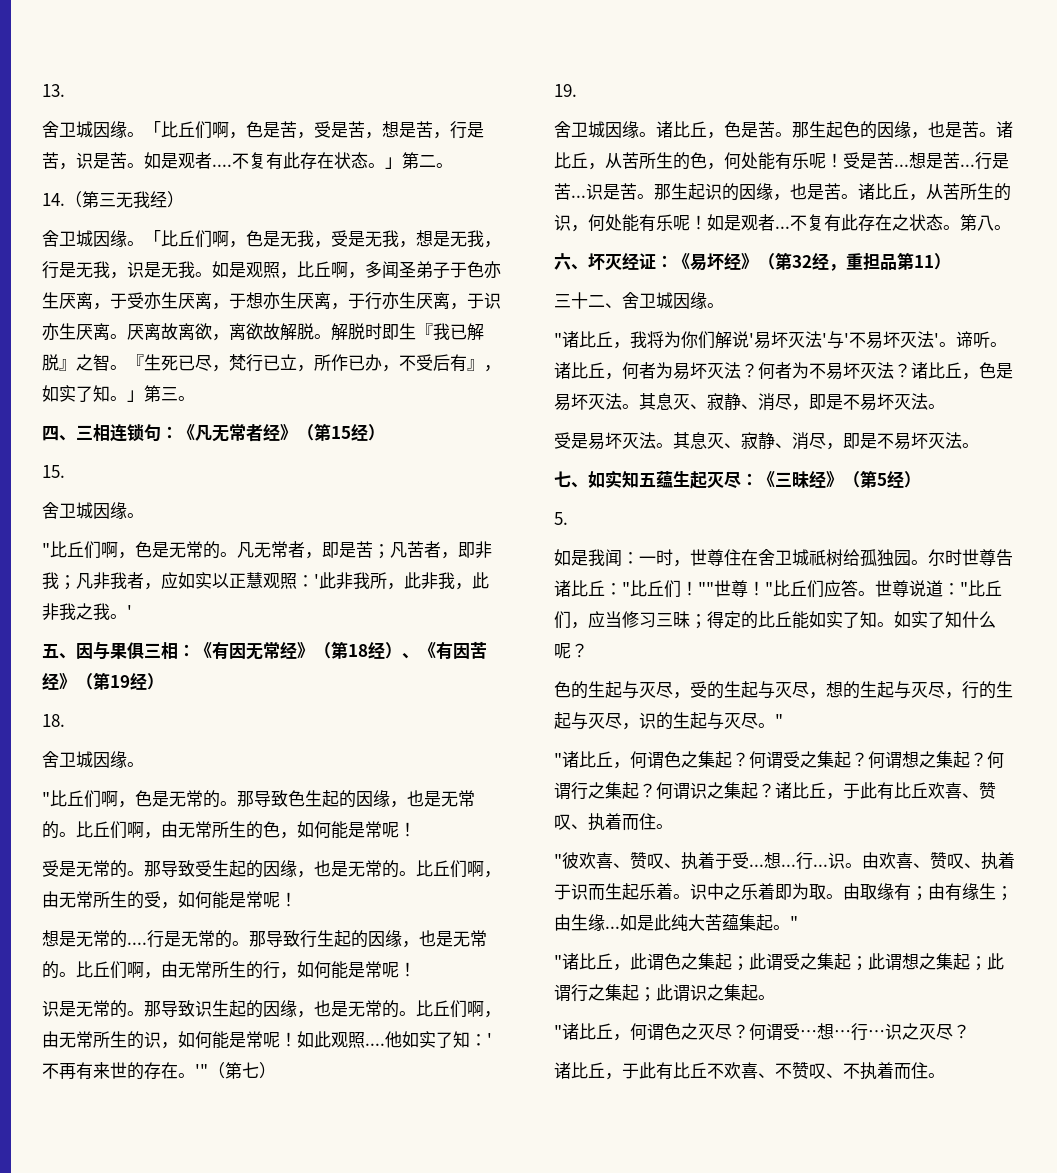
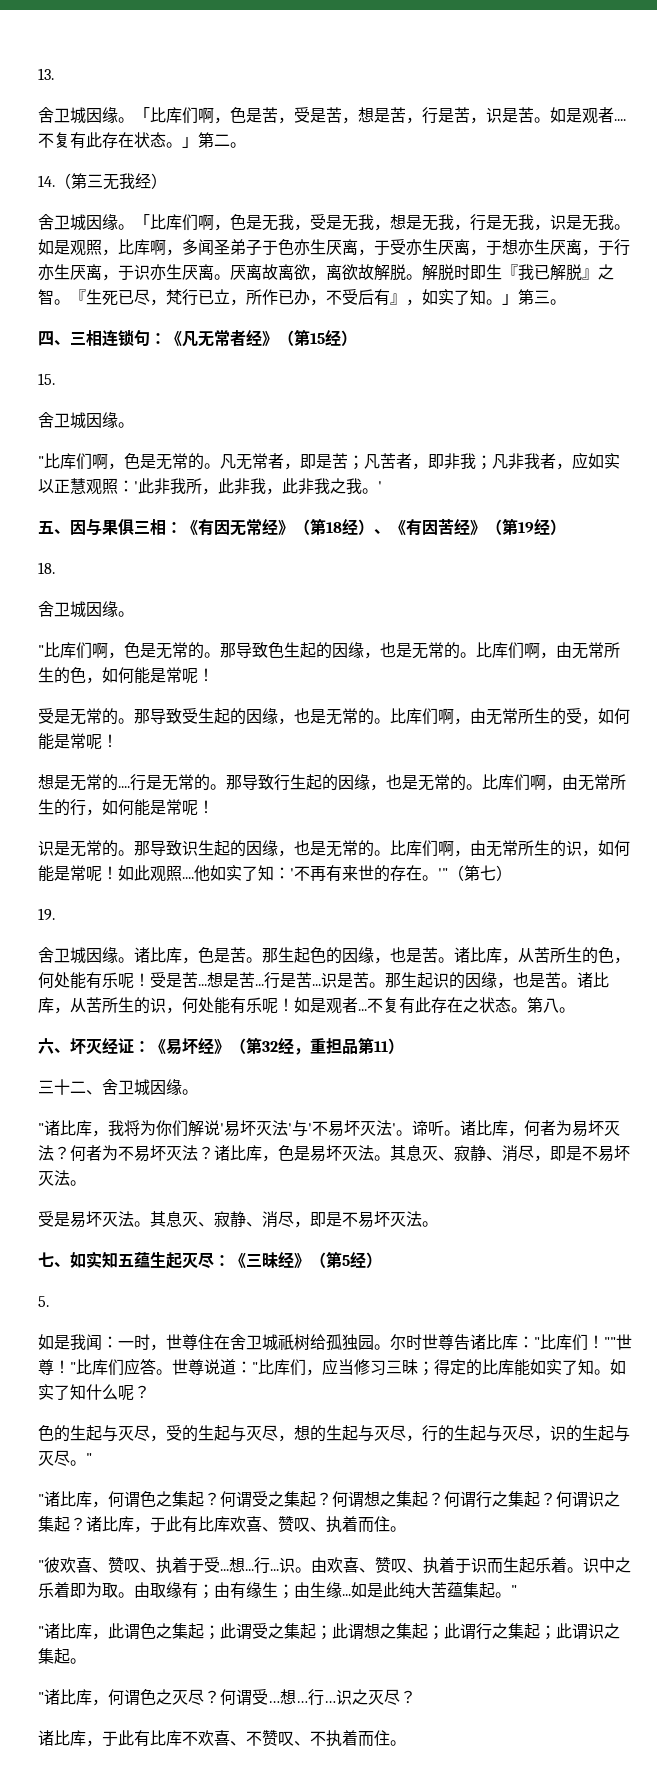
- 「比丘们啊，色是苦，受是苦，想是苦，行是苦，识是苦。
+ 「比库们啊，色是苦，受是苦，想是苦，行是苦，识是苦。
- 「比丘们啊，色是无我，受是无我，想是无我，行是无我，识是无我。
+ 「比库们啊，色是无我，受是无我，想是无我，行是无我，识是无我。
- 如是观照，比丘啊，多闻圣弟子于色亦生厌离，于受亦生厌离，于想亦生厌离，于行亦生厌离，于识亦生厌离。
+ 如是观照，比库啊，多闻圣弟子于色亦生厌离，于受亦生厌离，于想亦生厌离，于行亦生厌离，于识亦生厌离。
  15.
  舍卫城因缘。
- "比丘们啊，色是无常的。
+ "比库们啊，色是无常的。
  18.
  舍卫城因缘。
- "比丘们啊，色是无常的。
+ "比库们啊，色是无常的。
- 比丘们啊，由无常所生的色，如何能是常呢！
+ 比库们啊，由无常所生的色，如何能是常呢！
- 比丘们啊，由无常所生的受，如何能是常呢！
+ 比库们啊，由无常所生的受，如何能是常呢！
- 比丘们啊，由无常所生的行，如何能是常呢！
+ 比库们啊，由无常所生的行，如何能是常呢！
- 比丘们啊，由无常所生的识，如何能是常呢！
+ 比库们啊，由无常所生的识，如何能是常呢！
- 诸比丘，色是苦。
+ 诸比库，色是苦。
- 诸比丘，从苦所生的色，何处能有乐呢！
+ 诸比库，从苦所生的色，何处能有乐呢！
- 诸比丘，从苦所生的识，何处能有乐呢！
+ 诸比库，从苦所生的识，何处能有乐呢！
- "诸比丘，我将为你们解说'易坏灭法'与'不易坏灭法'。
+ "诸比库，我将为你们解说'易坏灭法'与'不易坏灭法'。
- 诸比丘，何者为易坏灭法？
+ 诸比库，何者为易坏灭法？
- 诸比丘，色是易坏灭法。
+ 诸比库，色是易坏灭法。
- 尔时世尊告诸比丘："比丘们！
+ 尔时世尊告诸比库："比库们！
- "比丘们应答。
+ "比库们应答。
- 世尊说道："比丘们，应当修习三昧；得定的比丘能如实了知。
+ 世尊说道："比库们，应当修习三昧；得定的比库能如实了知。
- "诸比丘，何谓色之集起？
+ "诸比库，何谓色之集起？
- 诸比丘，于此有比丘欢喜、赞叹、执着而住。
+ 诸比库，于此有比库欢喜、赞叹、执着而住。
- "诸比丘，此谓色之集起；此谓受之集起；此谓想之集起；此谓行之集起；此谓识之集起。
+ "诸比库，此谓色之集起；此谓受之集起；此谓想之集起；此谓行之集起；此谓识之集起。
- "诸比丘，何谓色之灭尽？
+ "诸比库，何谓色之灭尽？
- 诸比丘，于此有比丘不欢喜、不赞叹、不执着而住。
+ 诸比库，于此有比库不欢喜、不赞叹、不执着而住。

